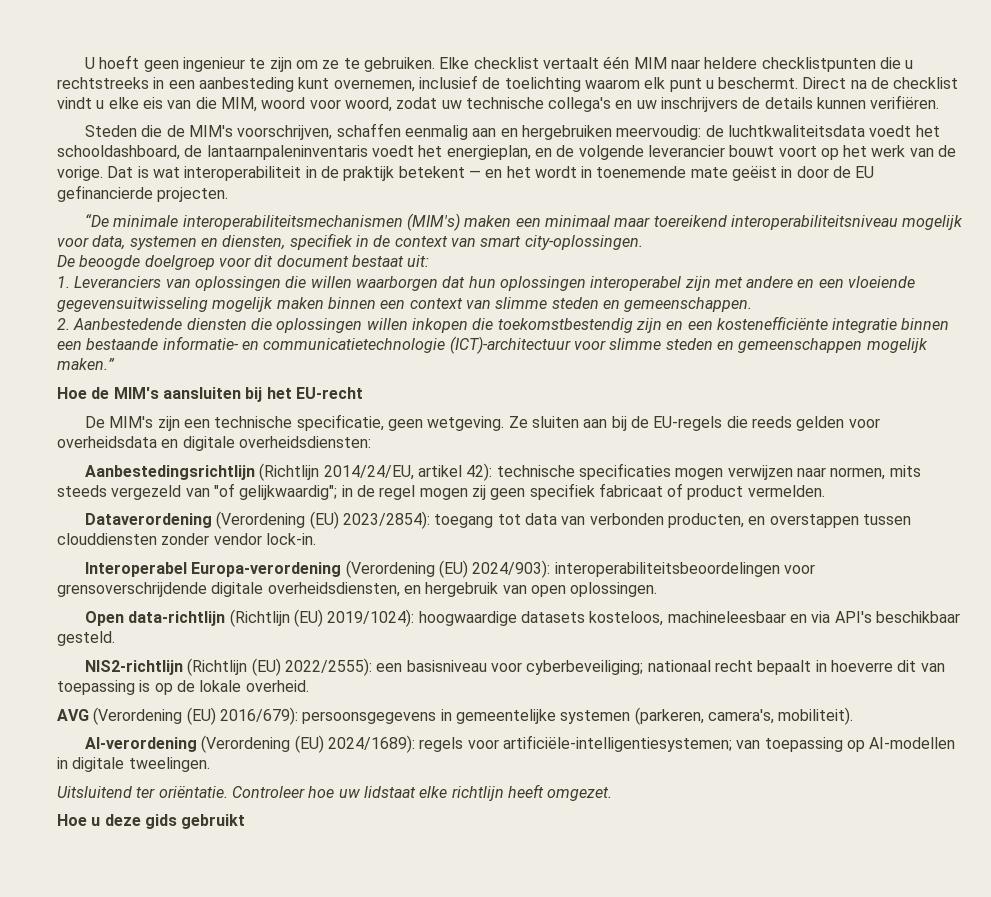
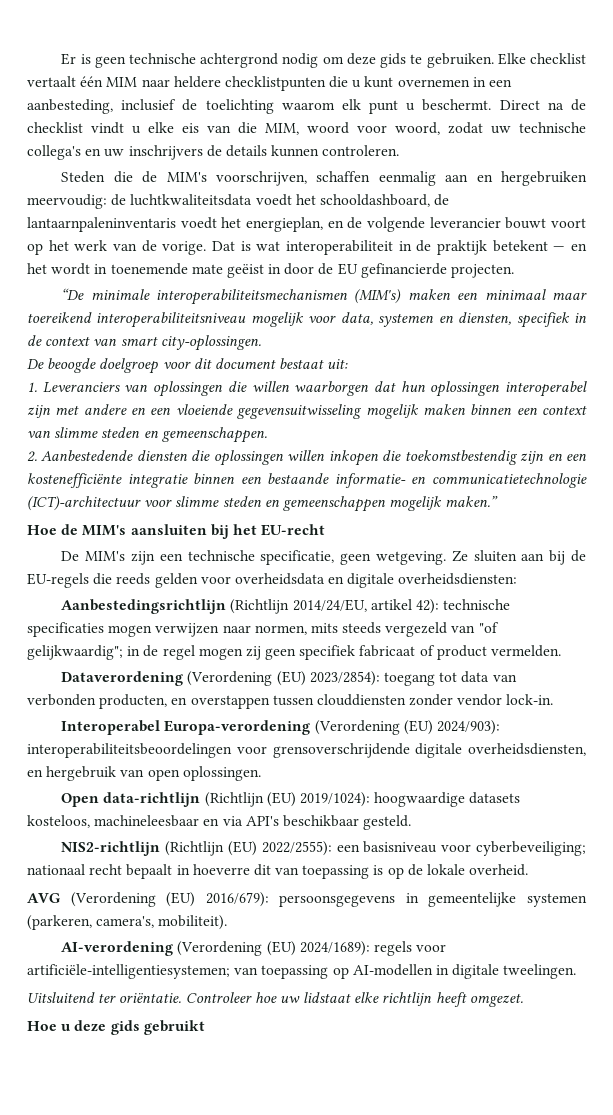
- U hoeft geen ingenieur te zijn om ze te gebruiken.
+ Er is geen technische achtergrond nodig om deze gids te gebruiken.
- Elke checklist vertaalt één MIM naar heldere checklistpunten die u rechtstreeks in een aanbesteding kunt overnemen, inclusief de toelichting waarom elk punt u beschermt.
+ Elke checklist vertaalt één MIM naar heldere checklistpunten die u kunt overnemen in een aanbesteding, inclusief de toelichting waarom elk punt u beschermt.
- Direct na de checklist vindt u elke eis van die MIM, woord voor woord, zodat uw technische collega's en uw inschrijvers de details kunnen verifiëren.
+ Direct na de checklist vindt u elke eis van die MIM, woord voor woord, zodat uw technische collega's en uw inschrijvers de details kunnen controleren.

